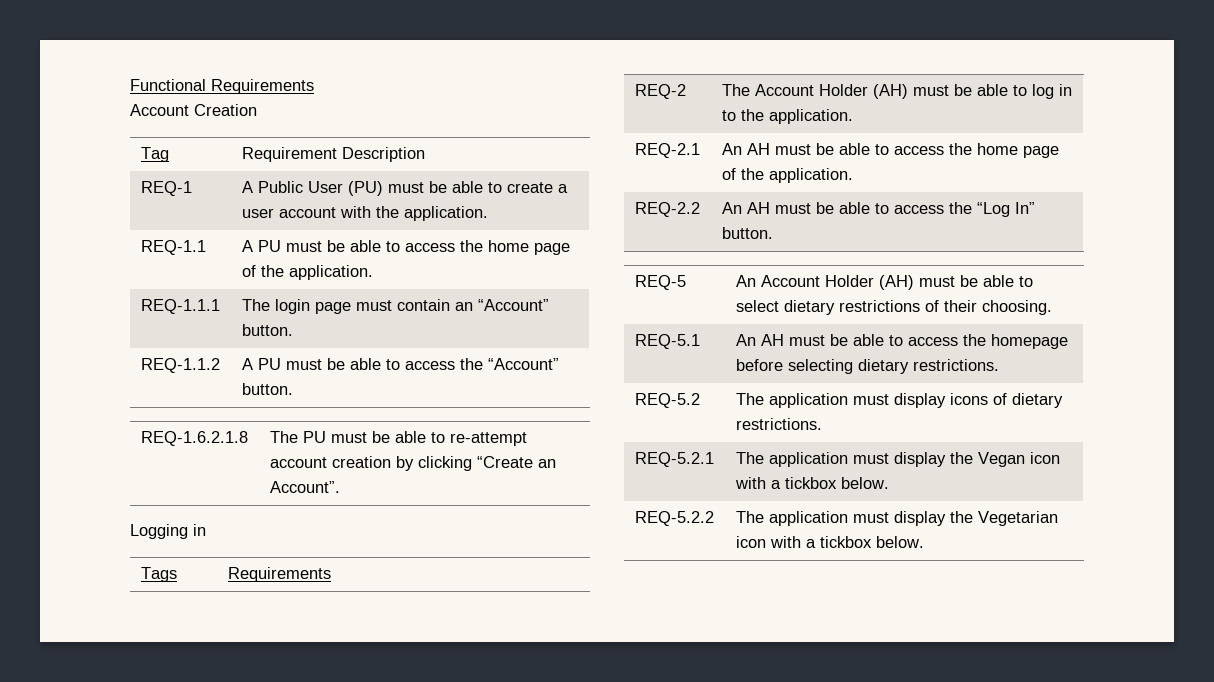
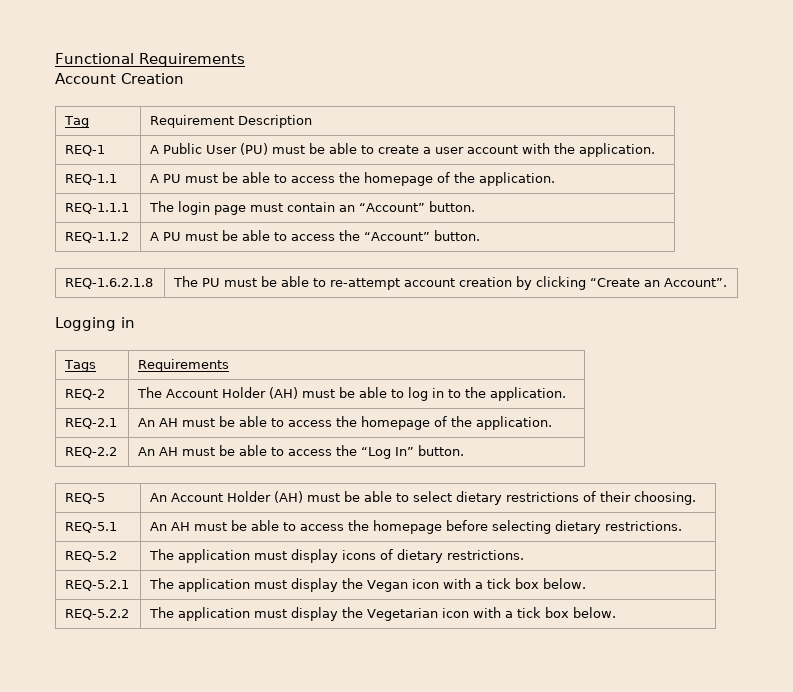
- REQ-1.1 | A PU must be able to access the home page of the application.
+ REQ-1.1 | A PU must be able to access the homepage of the application.
- REQ-2.1 | An AH must be able to access the home page of the application.
+ REQ-2.1 | An AH must be able to access the homepage of the application.
- REQ-5.2.1 | The application must display the Vegan icon with a tickbox below.
+ REQ-5.2.1 | The application must display the Vegan icon with a tick box below.
- REQ-5.2.2 | The application must display the Vegetarian icon with a tickbox below.
+ REQ-5.2.2 | The application must display the Vegetarian icon with a tick box below.

